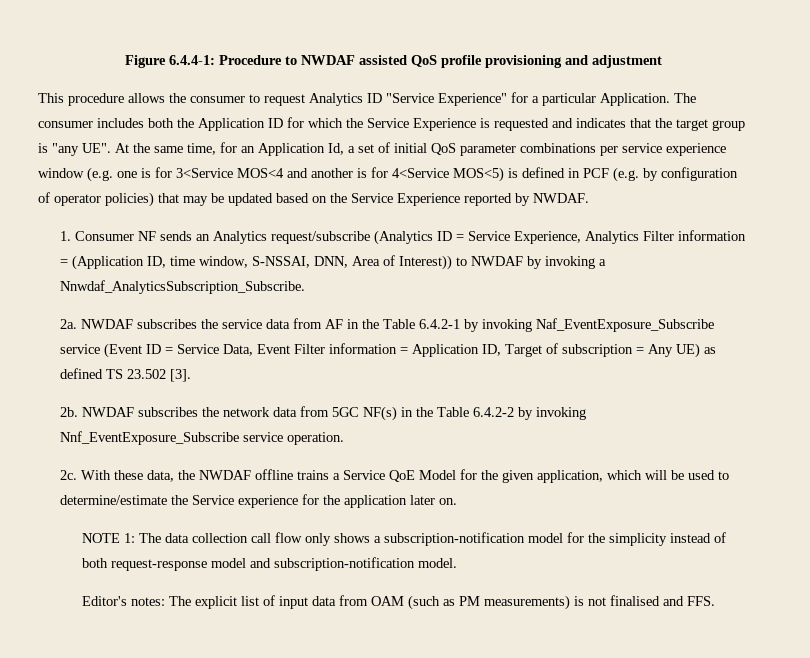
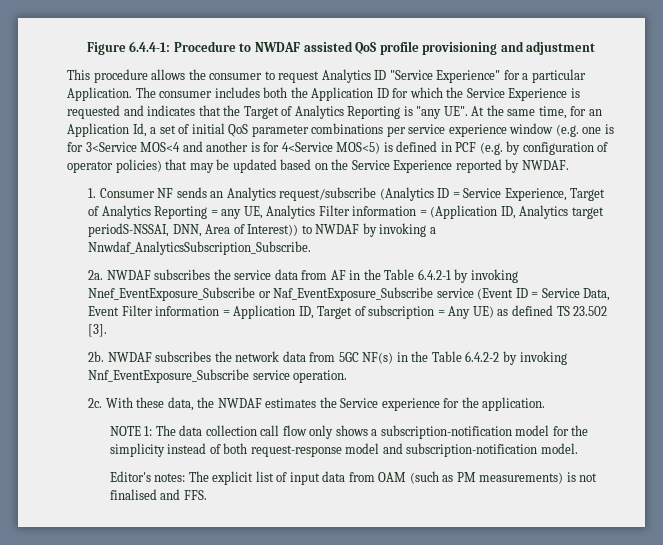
- The consumer includes both the Application ID for which the Service Experience is requested and indicates that the target group is "any UE". At the same time, for an Application Id, a set of initial QoS parameter combinations per service experience window (e.g. one is for 3<Service MOS<4 and another is for 4<Service MOS<5) is defined in PCF (e.g. by configuration of operator policies) that may be updated based on the Service Experience reported by NWDAF.
+ The consumer includes both the Application ID for which the Service Experience is requested and indicates that the Target of Analytics Reporting is "any UE". At the same time, for an Application Id, a set of initial QoS parameter combinations per service experience window (e.g. one is for 3<Service MOS<4 and another is for 4<Service MOS<5) is defined in PCF (e.g. by configuration of operator policies) that may be updated based on the Service Experience reported by NWDAF.
- 1. Consumer NF sends an Analytics request/subscribe (Analytics ID = Service Experience, Analytics Filter information = (Application ID, time window, S-NSSAI, DNN, Area of Interest)) to NWDAF by invoking a Nnwdaf_AnalyticsSubscription_Subscribe.
+ 1. Consumer NF sends an Analytics request/subscribe (Analytics ID = Service Experience, Target of Analytics Reporting = any UE, Analytics Filter information = (Application ID, Analytics target periodS-NSSAI, DNN, Area of Interest)) to NWDAF by invoking a Nnwdaf_AnalyticsSubscription_Subscribe.
- NWDAF subscribes the service data from AF in the Table 6.4.2-1 by invoking Naf_EventExposure_Subscribe service (Event ID = Service Data, Event Filter information = Application ID, Target of subscription = Any UE) as defined TS 23.502 [3].
+ NWDAF subscribes the service data from AF in the Table 6.4.2-1 by invoking Nnef_EventExposure_Subscribe or Naf_EventExposure_Subscribe service (Event ID = Service Data, Event Filter information = Application ID, Target of subscription = Any UE) as defined TS 23.502 [3].
- With these data, the NWDAF offline trains a Service QoE Model for the given application, which will be used to determine/estimate the Service experience for the application later on.
+ With these data, the NWDAF estimates the Service experience for the application.

